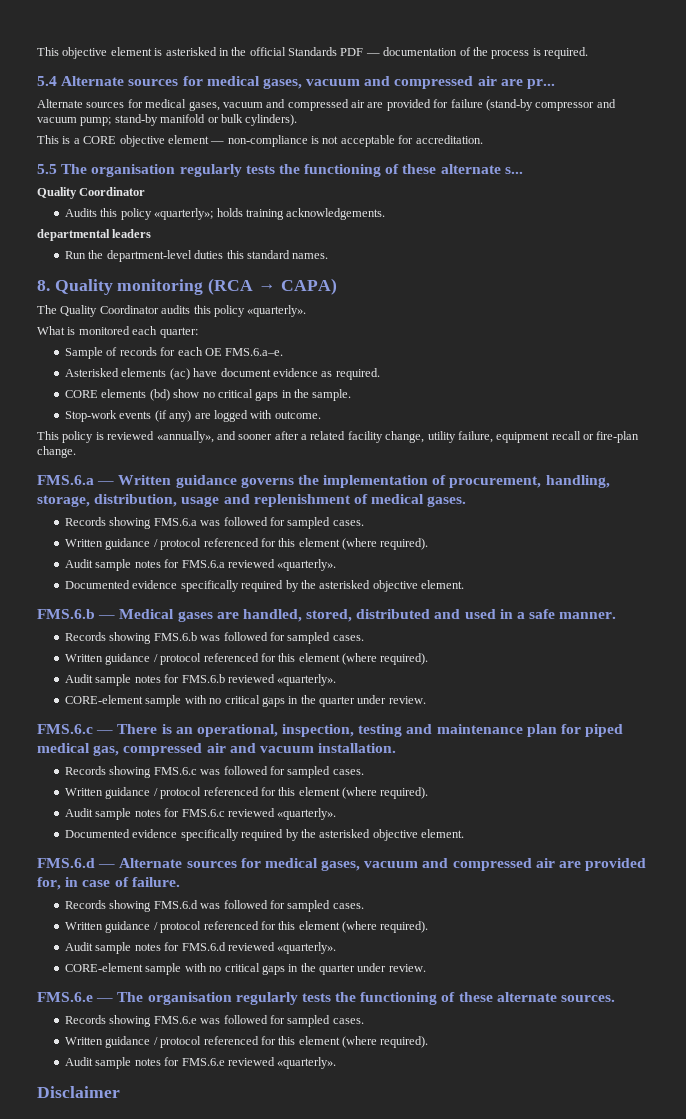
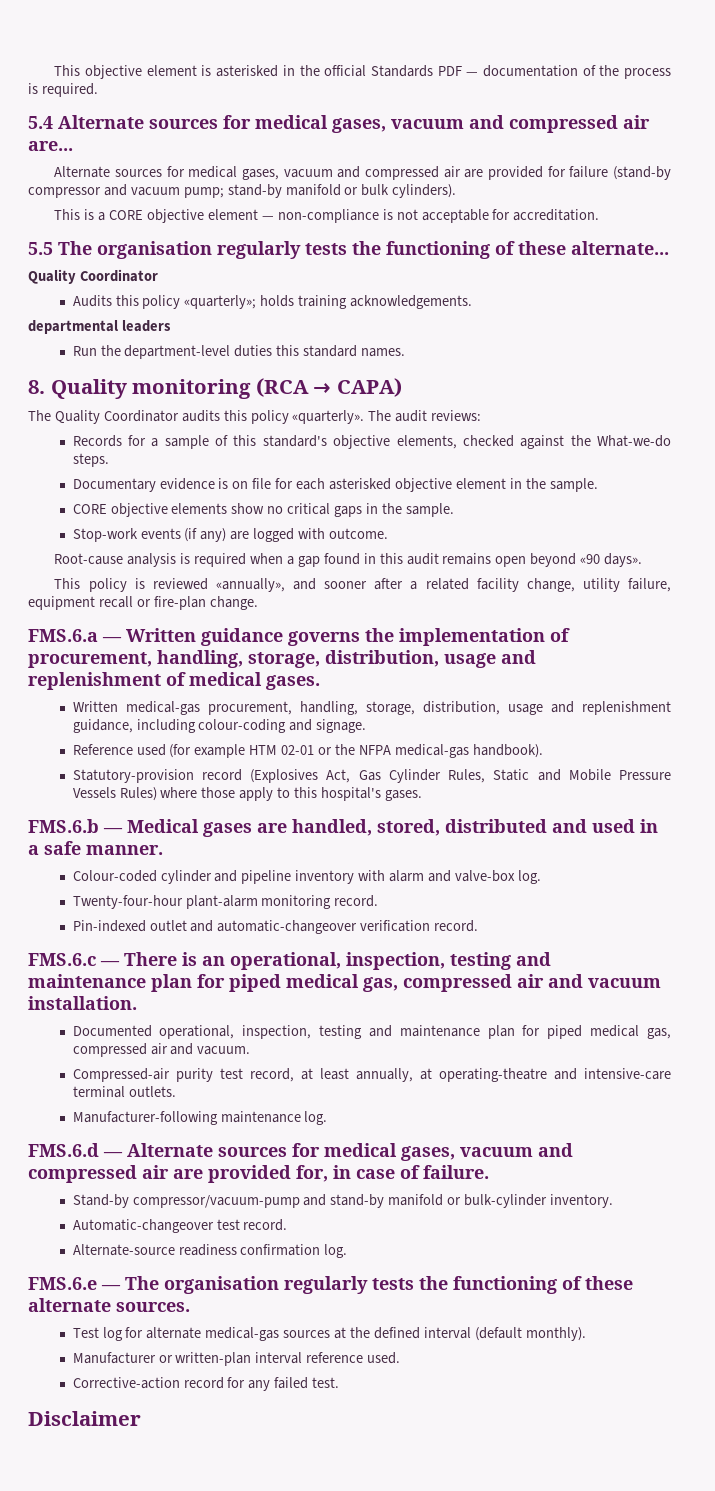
- 5.4 Alternate sources for medical gases, vacuum and compressed air are pr...
+ 5.4 Alternate sources for medical gases, vacuum and compressed air are...
- 5.5 The organisation regularly tests the functioning of these alternate s...
+ 5.5 The organisation regularly tests the functioning of these alternate...
- The Quality Coordinator audits this policy «quarterly».
- What is monitored each quarter:
- Sample of records for each OE FMS.6.a–e.
- Asterisked elements (ac) have document evidence as required.
- CORE elements (bd) show no critical gaps in the sample.
+ The Quality Coordinator audits this policy «quarterly». The audit reviews:
+ Records for a sample of this standard's objective elements, checked against the What-we-do steps.
+ Documentary evidence is on file for each asterisked objective element in the sample.
+ CORE objective elements show no critical gaps in the sample.
+ Root-cause analysis is required when a gap found in this audit remains open beyond «90 days».
- Records showing FMS.6.a was followed for sampled cases.
- Written guidance / protocol referenced for this element (where required).
- Audit sample notes for FMS.6.a reviewed «quarterly».
- Documented evidence specifically required by the asterisked objective element.
+ Written medical-gas procurement, handling, storage, distribution, usage and replenishment guidance, including colour-coding and signage.
+ Reference used (for example HTM 02-01 or the NFPA medical-gas handbook).
+ Statutory-provision record (Explosives Act, Gas Cylinder Rules, Static and Mobile Pressure Vessels Rules) where those apply to this hospital's gases.
- Records showing FMS.6.b was followed for sampled cases.
- Written guidance / protocol referenced for this element (where required).
- Audit sample notes for FMS.6.b reviewed «quarterly».
- CORE-element sample with no critical gaps in the quarter under review.
+ Colour-coded cylinder and pipeline inventory with alarm and valve-box log.
+ Twenty-four-hour plant-alarm monitoring record.
+ Pin-indexed outlet and automatic-changeover verification record.
- Records showing FMS.6.c was followed for sampled cases.
- Written guidance / protocol referenced for this element (where required).
- Audit sample notes for FMS.6.c reviewed «quarterly».
- Documented evidence specifically required by the asterisked objective element.
+ Documented operational, inspection, testing and maintenance plan for piped medical gas, compressed air and vacuum.
+ Compressed-air purity test record, at least annually, at operating-theatre and intensive-care terminal outlets.
+ Manufacturer-following maintenance log.
- Records showing FMS.6.d was followed for sampled cases.
- Written guidance / protocol referenced for this element (where required).
- Audit sample notes for FMS.6.d reviewed «quarterly».
- CORE-element sample with no critical gaps in the quarter under review.
+ Stand-by compressor/vacuum-pump and stand-by manifold or bulk-cylinder inventory.
+ Automatic-changeover test record.
+ Alternate-source readiness confirmation log.
- Records showing FMS.6.e was followed for sampled cases.
- Written guidance / protocol referenced for this element (where required).
- Audit sample notes for FMS.6.e reviewed «quarterly».
+ Test log for alternate medical-gas sources at the defined interval (default monthly).
+ Manufacturer or written-plan interval reference used.
+ Corrective-action record for any failed test.

